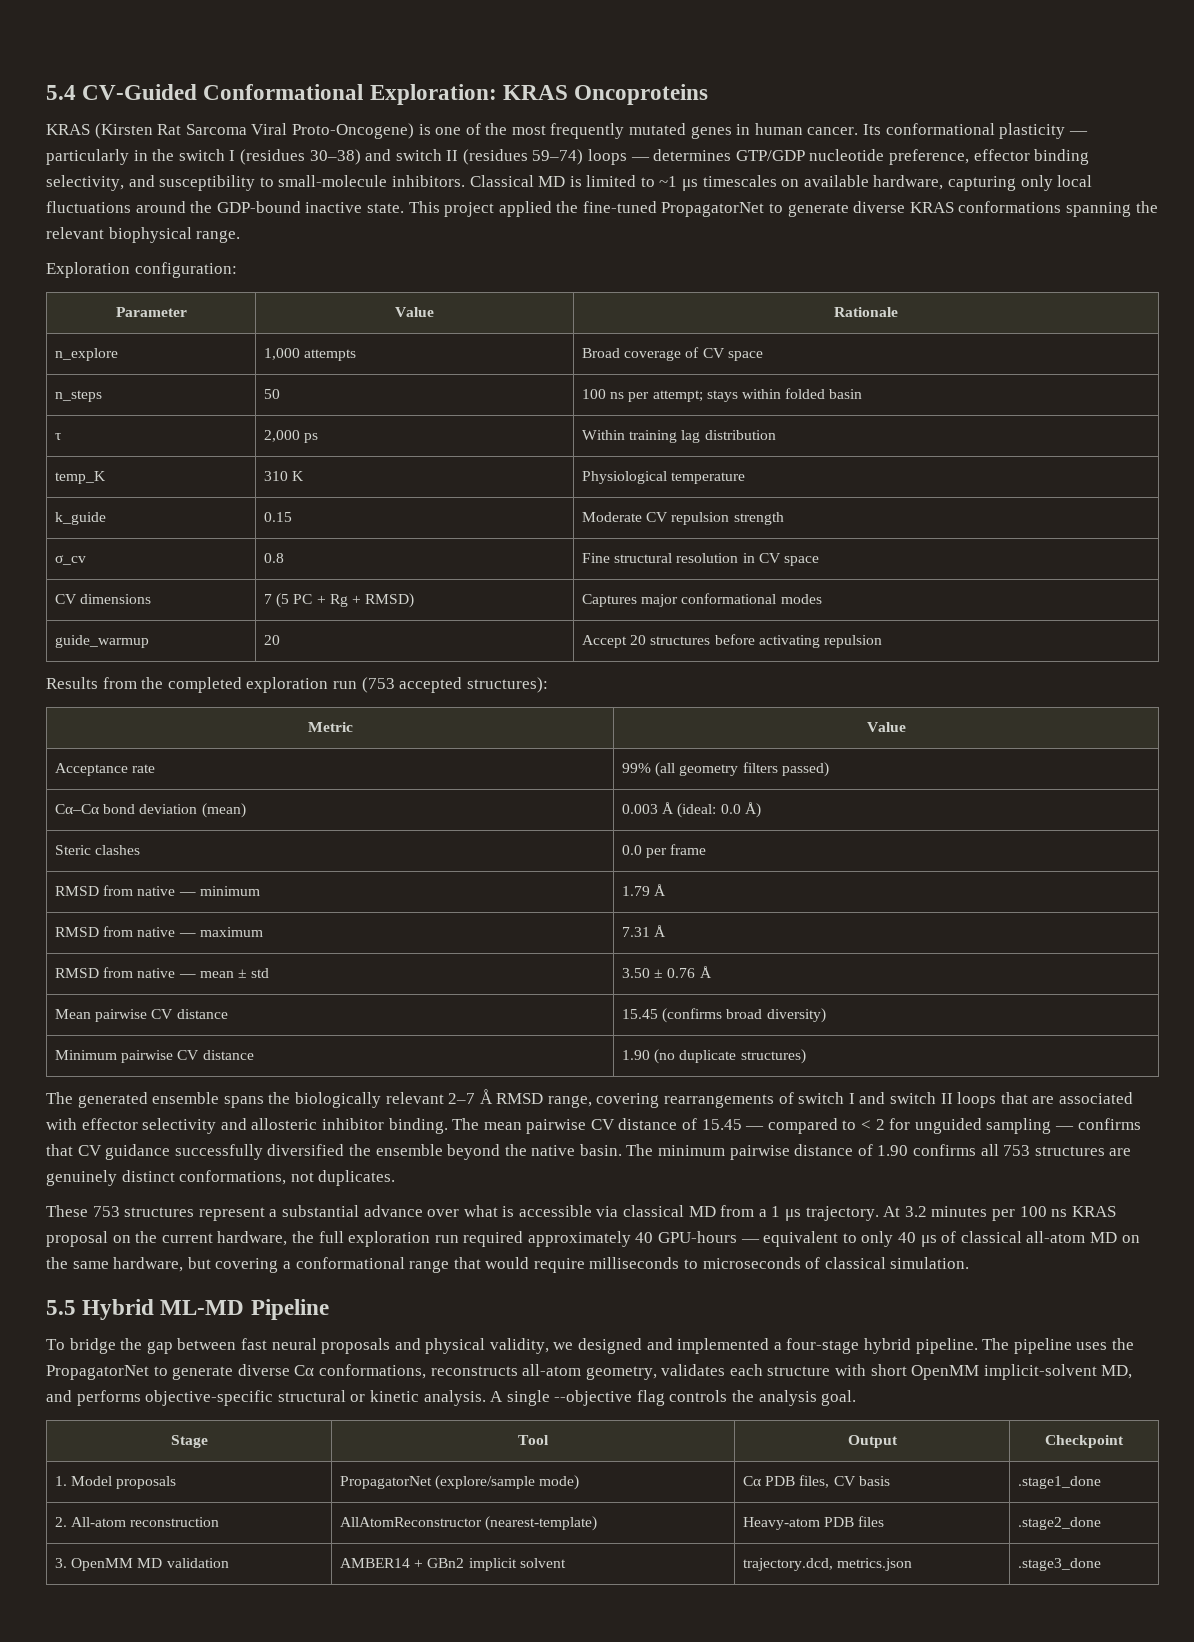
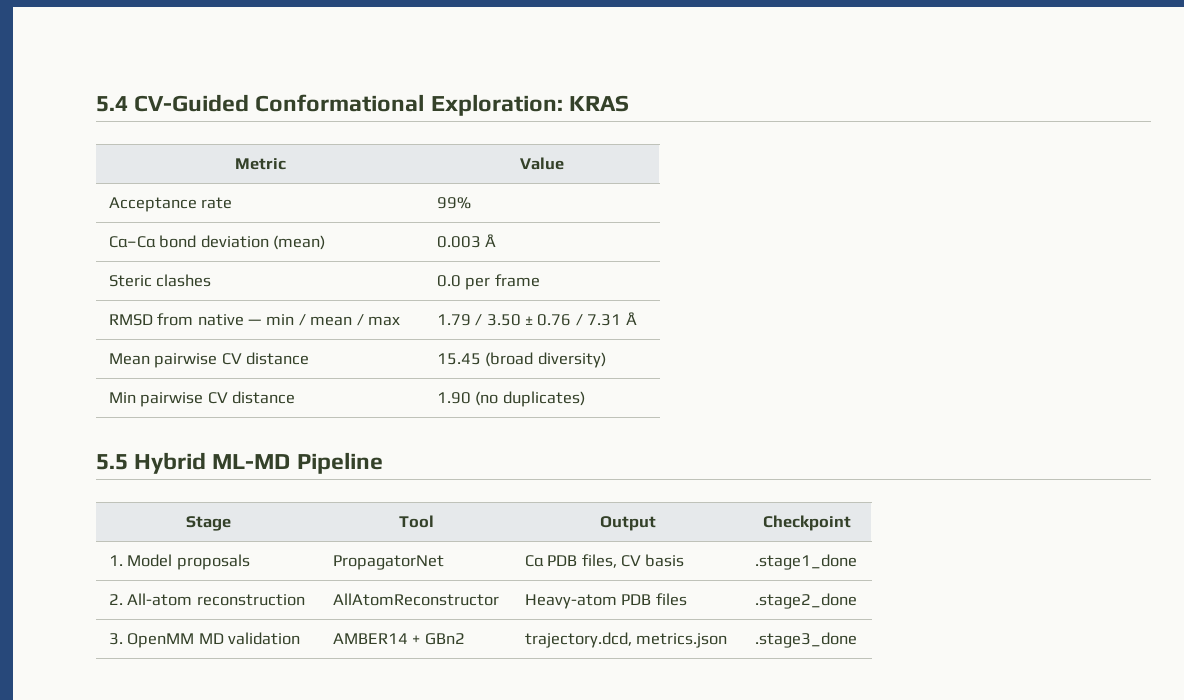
- 5.4 CV-Guided Conformational Exploration: KRAS Oncoproteins
- KRAS (Kirsten Rat Sarcoma Viral Proto-Oncogene) is one of the most frequently mutated genes in human cancer. Its conformational plasticity — particularly in the switch I (residues 30–38) and switch II (residues 59–74) loops — determines GTP/GDP nucleotide preference, effector binding selectivity, and susceptibility to small-molecule inhibitors. Classical MD is limited to ~1 μs timescales on available hardware, capturing only local fluctuations around the GDP-bound inactive state. This project applied the fine-tuned PropagatorNet to generate diverse KRAS conformations spanning the relevant biophysical range.
- Exploration configuration:
- Parameter | Value | Rationale
- n_explore | 1,000 attempts | Broad coverage of CV space
- n_steps | 50 | 100 ns per attempt; stays within folded basin
- τ | 2,000 ps | Within training lag distribution
- temp_K | 310 K | Physiological temperature
- k_guide | 0.15 | Moderate CV repulsion strength
- σ_cv | 0.8 | Fine structural resolution in CV space
- CV dimensions | 7 (5 PC + Rg + RMSD) | Captures major conformational modes
- guide_warmup | 20 | Accept 20 structures before activating repulsion
- Results from the completed exploration run (753 accepted structures):
+ 5.4 CV-Guided Conformational Exploration: KRAS
- Acceptance rate | 99% (all geometry filters passed)
+ Acceptance rate | 99%
- Cα–Cα bond deviation (mean) | 0.003 Å (ideal: 0.0 Å)
+ Cα–Cα bond deviation (mean) | 0.003 Å
- RMSD from native — minimum | 1.79 Å
- RMSD from native — maximum | 7.31 Å
- RMSD from native — mean ± std | 3.50 ± 0.76 Å
+ RMSD from native — min / mean / max | 1.79 / 3.50 ± 0.76 / 7.31 Å
- Mean pairwise CV distance | 15.45 (confirms broad diversity)
+ Mean pairwise CV distance | 15.45 (broad diversity)
- Minimum pairwise CV distance | 1.90 (no duplicate structures)
- The generated ensemble spans the biologically relevant 2–7 Å RMSD range, covering rearrangements of switch I and switch II loops that are associated with effector selectivity and allosteric inhibitor binding. The mean pairwise CV distance of 15.45 — compared to < 2 for unguided sampling — confirms that CV guidance successfully diversified the ensemble beyond the native basin. The minimum pairwise distance of 1.90 confirms all 753 structures are genuinely distinct conformations, not duplicates.
- These 753 structures represent a substantial advance over what is accessible via classical MD from a 1 μs trajectory. At 3.2 minutes per 100 ns KRAS proposal on the current hardware, the full exploration run required approximately 40 GPU-hours — equivalent to only 40 μs of classical all-atom MD on the same hardware, but covering a conformational range that would require milliseconds to microseconds of classical simulation.
+ Min pairwise CV distance | 1.90 (no duplicates)
  5.5 Hybrid ML-MD Pipeline
- To bridge the gap between fast neural proposals and physical validity, we designed and implemented a four-stage hybrid pipeline. The pipeline uses the PropagatorNet to generate diverse Cα conformations, reconstructs all-atom geometry, validates each structure with short OpenMM implicit-solvent MD, and performs objective-specific structural or kinetic analysis. A single --objective flag controls the analysis goal.
- 1. Model proposals | PropagatorNet (explore/sample mode) | Cα PDB files, CV basis | .stage1_done
+ 1. Model proposals | PropagatorNet | Cα PDB files, CV basis | .stage1_done
- 2. All-atom reconstruction | AllAtomReconstructor (nearest-template) | Heavy-atom PDB files | .stage2_done
+ 2. All-atom reconstruction | AllAtomReconstructor | Heavy-atom PDB files | .stage2_done
- 3. OpenMM MD validation | AMBER14 + GBn2 implicit solvent | trajectory.dcd, metrics.json | .stage3_done
+ 3. OpenMM MD validation | AMBER14 + GBn2 | trajectory.dcd, metrics.json | .stage3_done

